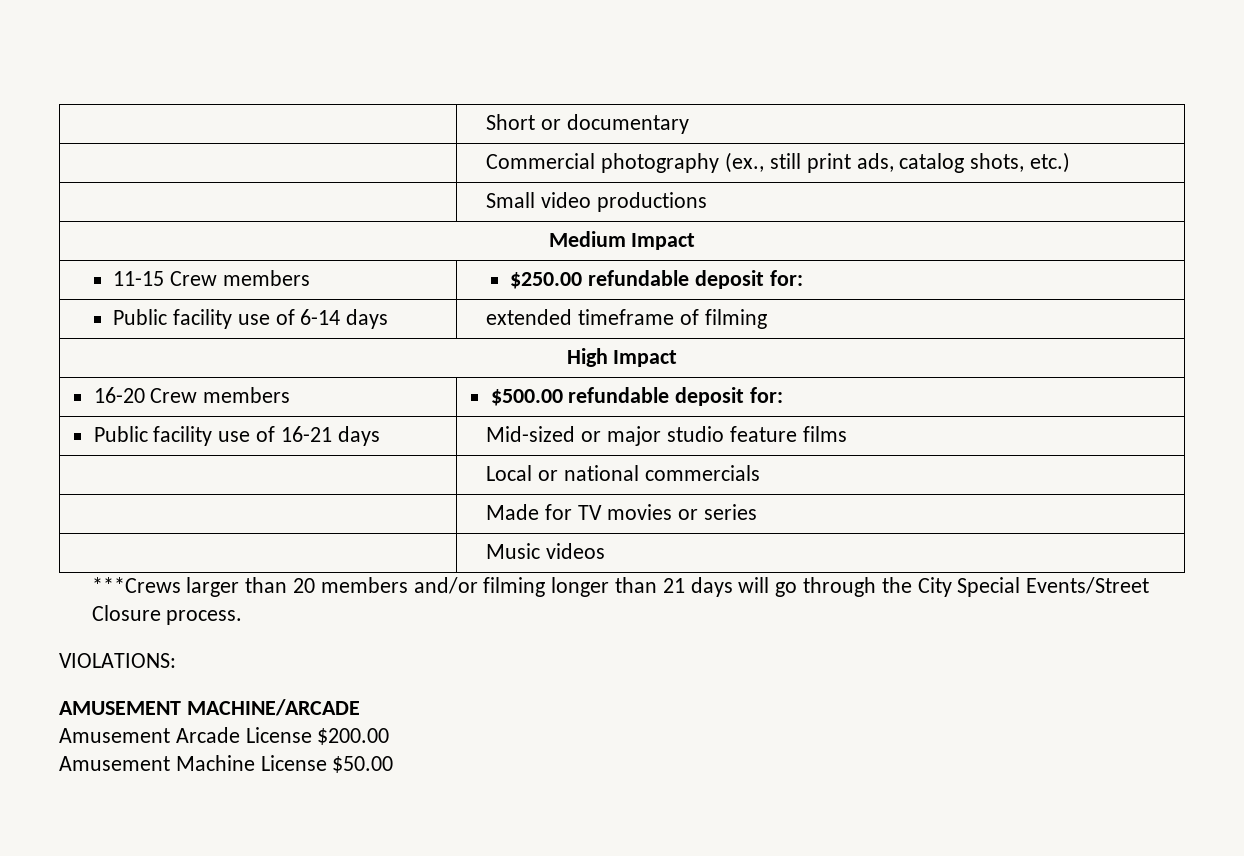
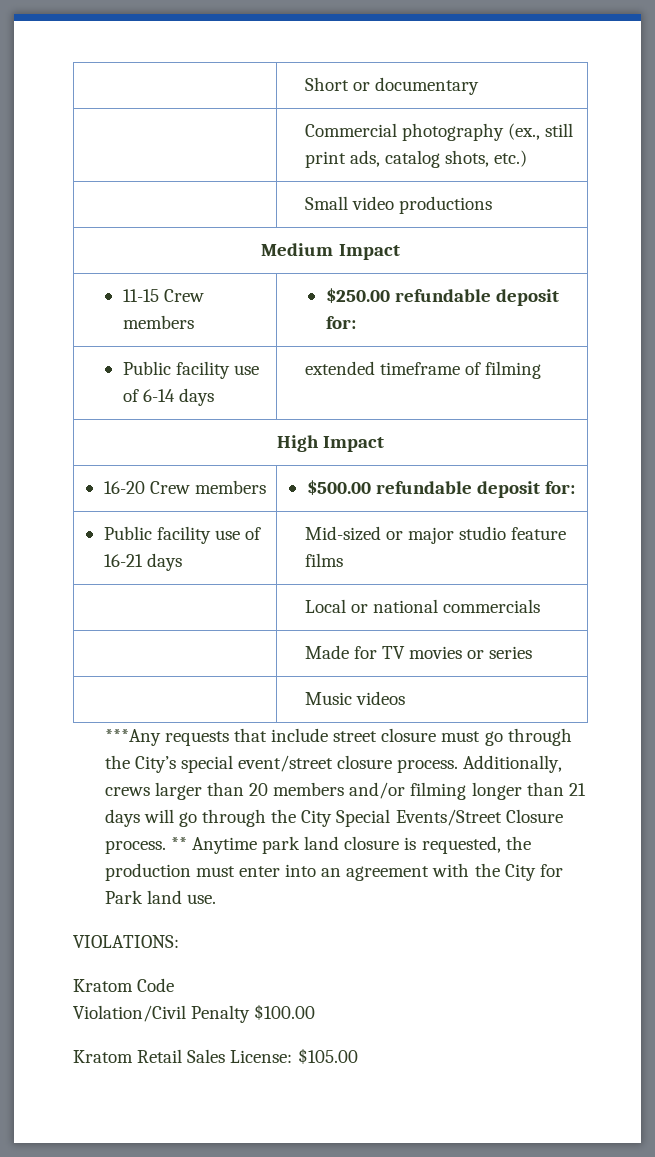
- ***Crews larger than 20 members and/or filming longer than 21 days will go through the City Special Events/Street Closure process.
+ ***Any requests that include street closure must go through the City’s special event/street closure process. Additionally, crews larger than 20 members and/or filming longer than 21 days will go through the City Special Events/Street Closure process. ** Anytime park land closure is requested, the production must enter into an agreement with the City for Park land use.
  VIOLATIONS:
- AMUSEMENT MACHINE/ARCADE
- Amusement Arcade License $200.00
- Amusement Machine License $50.00
+ Kratom Code
+ Violation/Civil Penalty $100.00
+ Kratom Retail Sales License: $105.00

